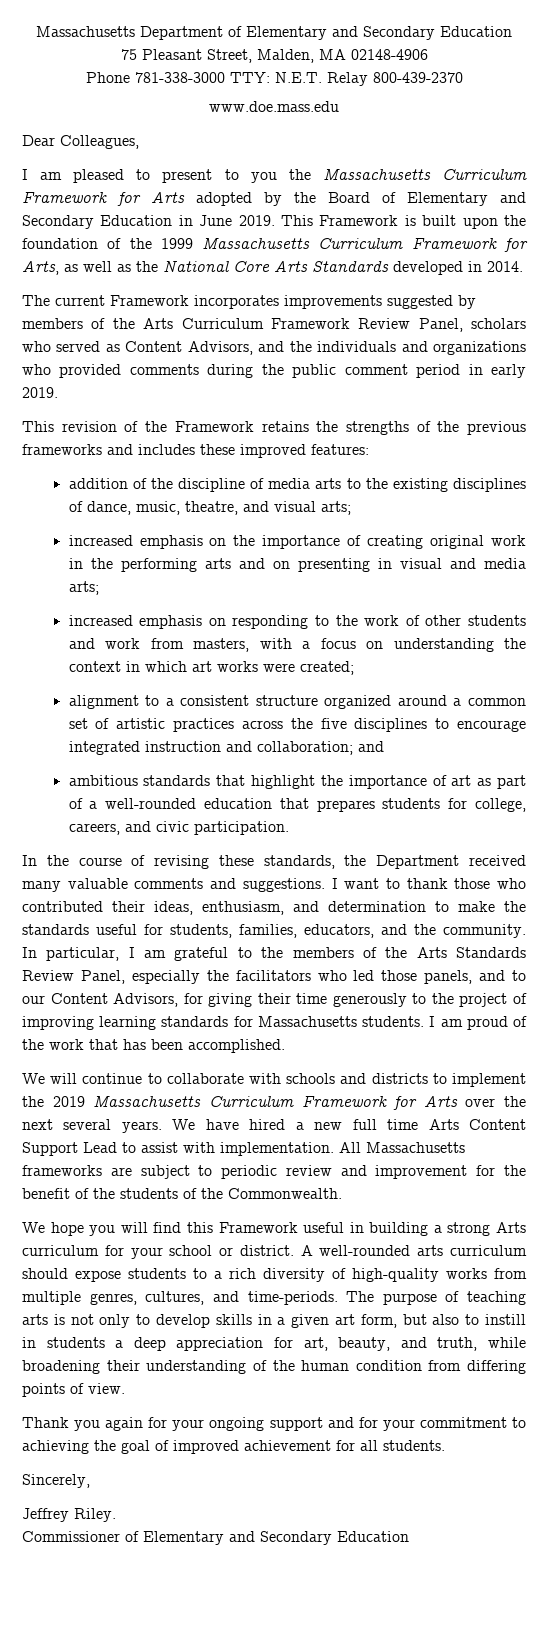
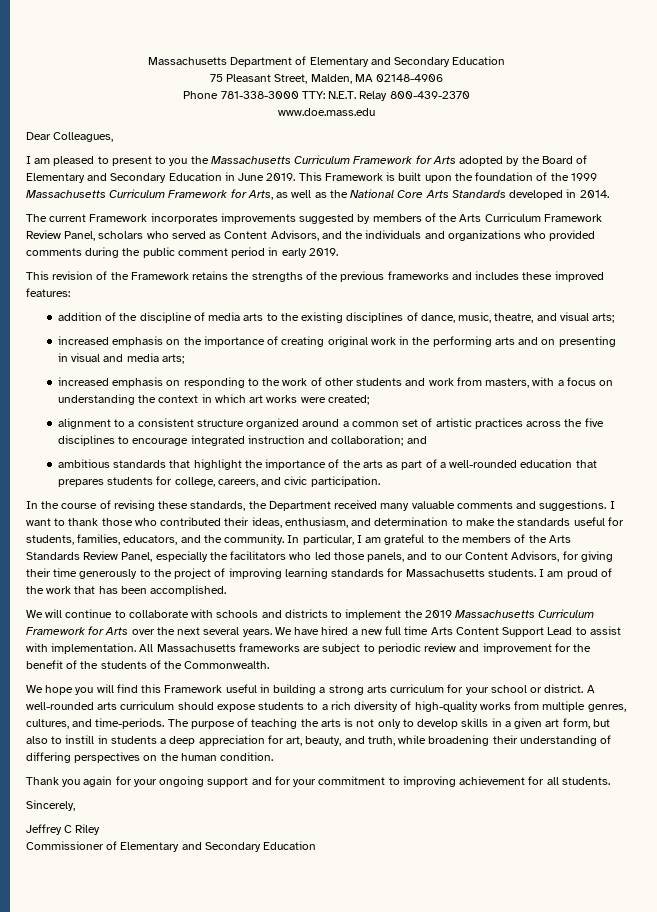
- ambitious standards that highlight the importance of art as part of a well-rounded education that prepares students for college, careers, and civic participation.
+ ambitious standards that highlight the importance of the arts as part of a well-rounded education that prepares students for college, careers, and civic participation.
- We hope you will find this Framework useful in building a strong Arts curriculum for your school or district.
+ We hope you will find this Framework useful in building a strong arts curriculum for your school or district.
- The purpose of teaching arts is not only to develop skills in a given art form, but also to instill in students a deep appreciation for art, beauty, and truth, while broadening their understanding of the human condition from differing points of view.
+ The purpose of teaching the arts is not only to develop skills in a given art form, but also to instill in students a deep appreciation for art, beauty, and truth, while broadening their understanding of differing perspectives on the human condition.
- Thank you again for your ongoing support and for your commitment to achieving the goal of improved achievement for all students.
+ Thank you again for your ongoing support and for your commitment to improving achievement for all students.
- Jeffrey Riley.
+ Jeffrey C Riley

